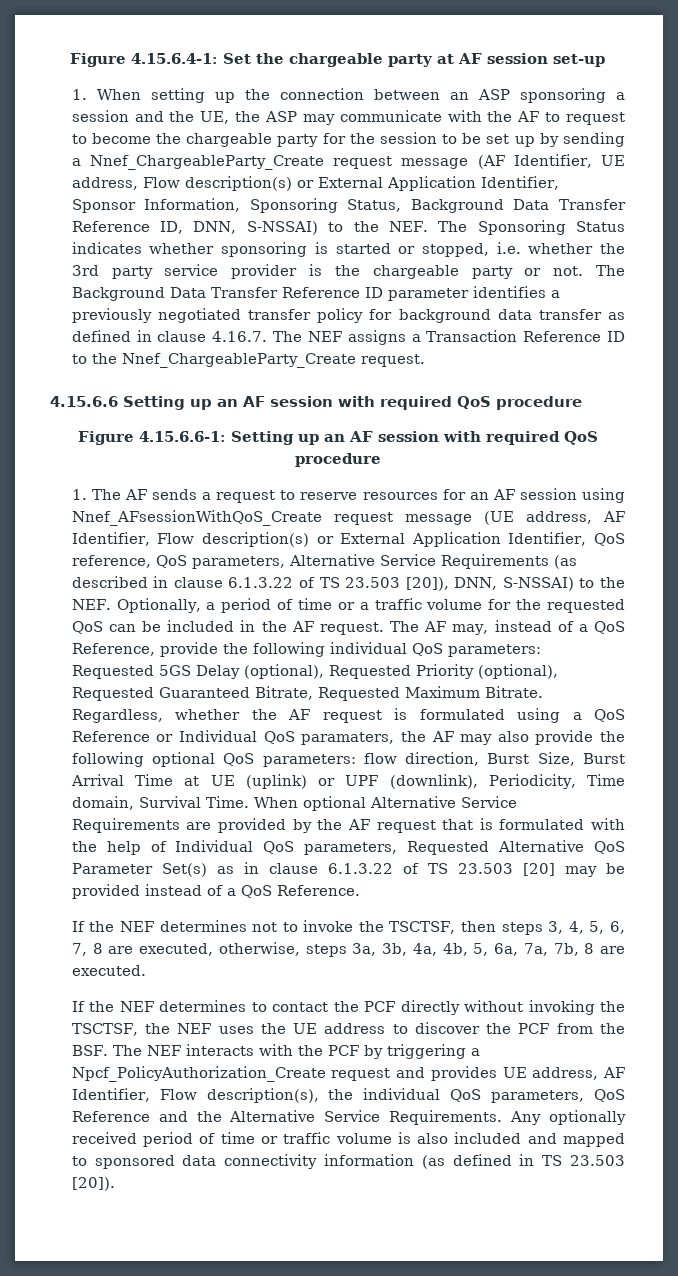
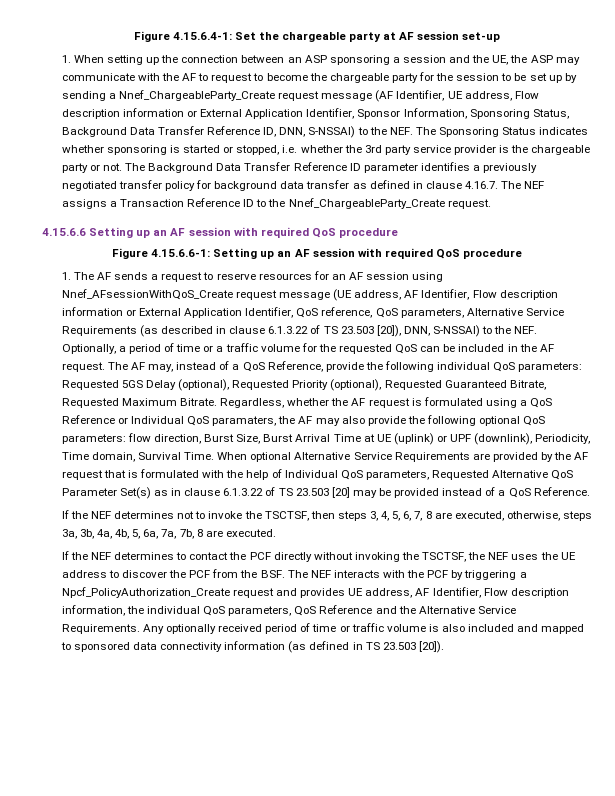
- 1. When setting up the connection between an ASP sponsoring a session and the UE, the ASP may communicate with the AF to request to become the chargeable party for the session to be set up by sending a Nnef_ChargeableParty_Create request message (AF Identifier, UE address, Flow description(s) or External Application Identifier, Sponsor Information, Sponsoring Status, Background Data Transfer Reference ID, DNN, S-NSSAI) to the NEF. The Sponsoring Status indicates whether sponsoring is started or stopped, i.e. whether the 3rd party service provider is the chargeable party or not.
+ 1. When setting up the connection between an ASP sponsoring a session and the UE, the ASP may communicate with the AF to request to become the chargeable party for the session to be set up by sending a Nnef_ChargeableParty_Create request message (AF Identifier, UE address, Flow description information or External Application Identifier, Sponsor Information, Sponsoring Status, Background Data Transfer Reference ID, DNN, S-NSSAI) to the NEF. The Sponsoring Status indicates whether sponsoring is started or stopped, i.e. whether the 3rd party service provider is the chargeable party or not.
- 1. The AF sends a request to reserve resources for an AF session using Nnef_AFsessionWithQoS_Create request message (UE address, AF Identifier, Flow description(s) or External Application Identifier, QoS reference, QoS parameters, Alternative Service Requirements (as described in clause 6.1.3.22 of TS 23.503 [20]), DNN, S-NSSAI) to the NEF. Optionally, a period of time or a traffic volume for the requested QoS can be included in the AF request.
+ 1. The AF sends a request to reserve resources for an AF session using Nnef_AFsessionWithQoS_Create request message (UE address, AF Identifier, Flow description information or External Application Identifier, QoS reference, QoS parameters, Alternative Service Requirements (as described in clause 6.1.3.22 of TS 23.503 [20]), DNN, S-NSSAI) to the NEF. Optionally, a period of time or a traffic volume for the requested QoS can be included in the AF request.
- If the NEF determines to contact the PCF directly without invoking the TSCTSF, the NEF uses the UE address to discover the PCF from the BSF. The NEF interacts with the PCF by triggering a Npcf_PolicyAuthorization_Create request and provides UE address, AF Identifier, Flow description(s), the individual QoS parameters, QoS Reference and the Alternative Service Requirements.
+ If the NEF determines to contact the PCF directly without invoking the TSCTSF, the NEF uses the UE address to discover the PCF from the BSF. The NEF interacts with the PCF by triggering a Npcf_PolicyAuthorization_Create request and provides UE address, AF Identifier, Flow description information, the individual QoS parameters, QoS Reference and the Alternative Service Requirements.

